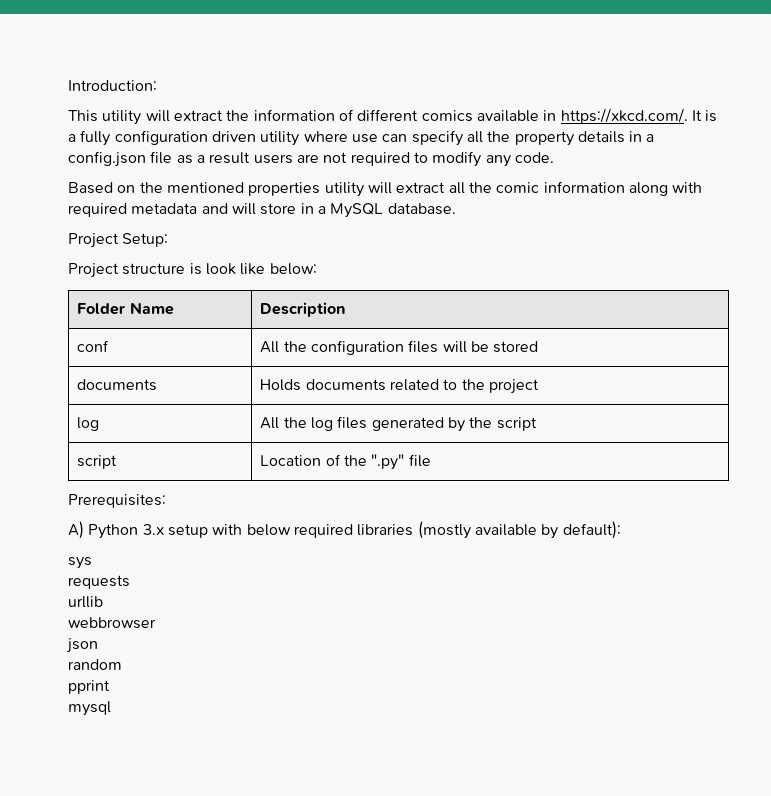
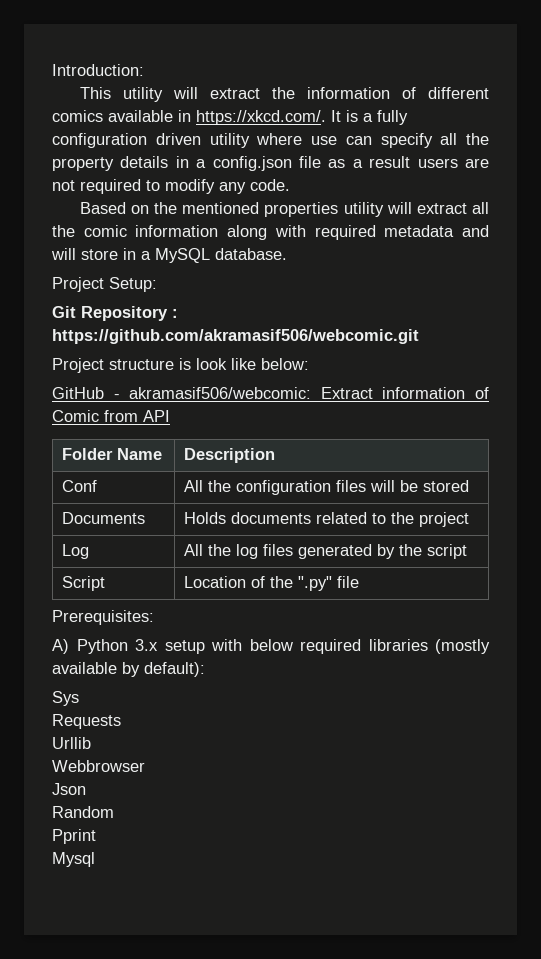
+ Git Repository : https://github.com/akramasif506/webcomic.git
+ GitHub - akramasif506/webcomic: Extract information of Comic from API
- conf | All the configuration files will be stored
+ Conf | All the configuration files will be stored
- documents | Holds documents related to the project
+ Documents | Holds documents related to the project
- log | All the log files generated by the script
+ Log | All the log files generated by the script
- script | Location of the ".py" file
+ Script | Location of the ".py" file
- sys
- requests
- urllib
- webbrowser
- json
- random
- pprint
- mysql
+ Sys
+ Requests
+ Urllib
+ Webbrowser
+ Json
+ Random
+ Pprint
+ Mysql

